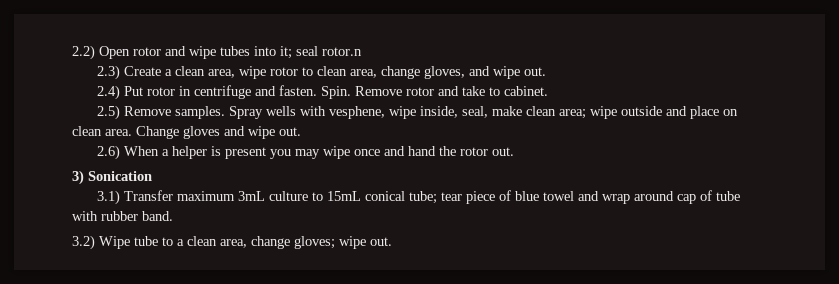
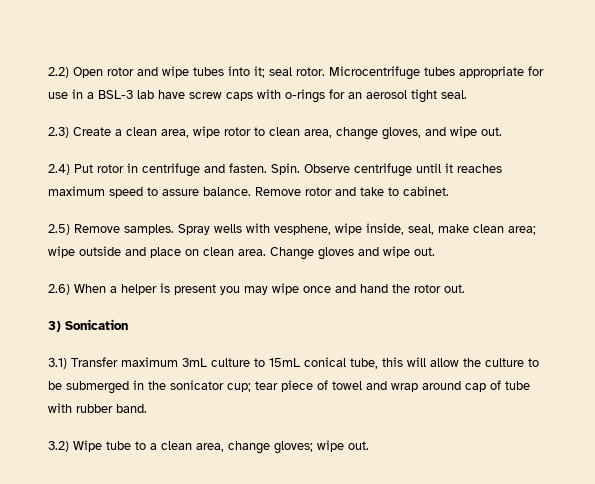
- 2.2) Open rotor and wipe tubes into it; seal rotor.n
+ 2.2) Open rotor and wipe tubes into it; seal rotor. Microcentrifuge tubes appropriate for use in a BSL-3 lab have screw caps with o-rings for an aerosol tight seal.
+ Observe centrifuge until it reaches maximum speed to assure balance.
- 3.1) Transfer maximum 3mL culture to 15mL conical tube; tear piece of blue towel and wrap around cap of tube with rubber band.
+ 3.1) Transfer maximum 3mL culture to 15mL conical tube, this will allow the culture to be submerged in the sonicator cup; tear piece of towel and wrap around cap of tube with rubber band.

